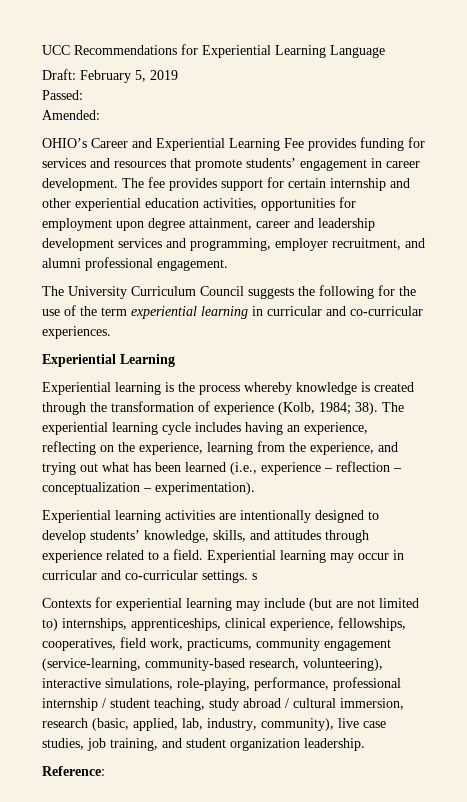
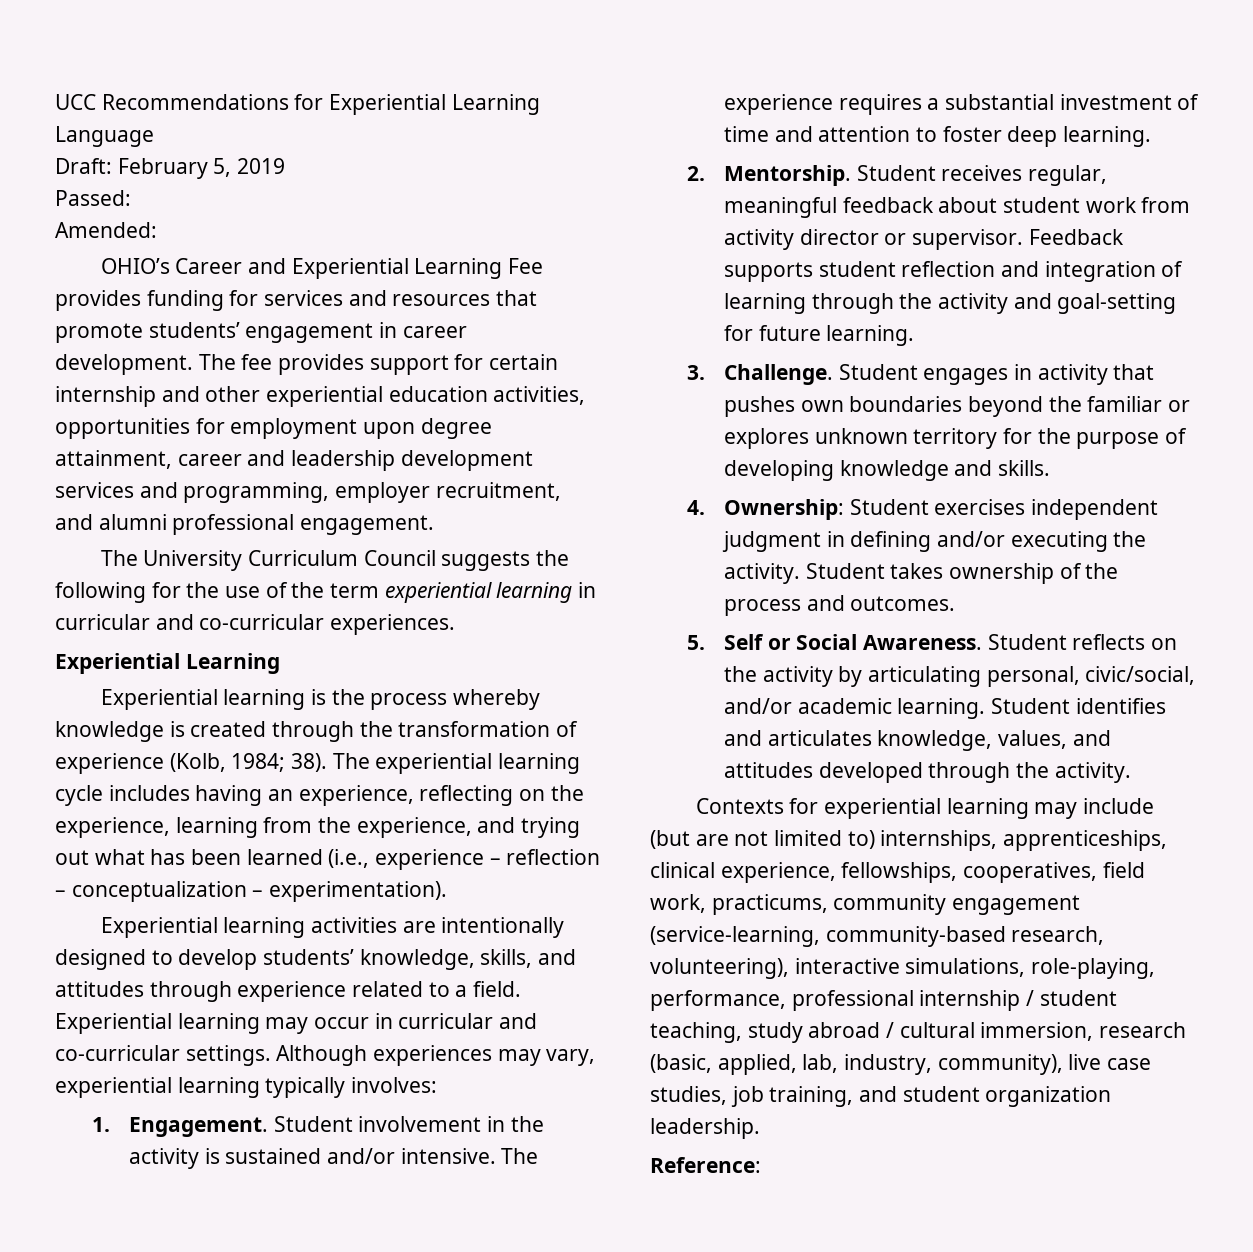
- Experiential learning may occur in curricular and co-curricular settings. s
+ Experiential learning may occur in curricular and co-curricular settings. Although experiences may vary, experiential learning typically involves:
+ 1. Engagement. Student involvement in the activity is sustained and/or intensive. The experience requires a substantial investment of time and attention to foster deep learning.
+ 2. Mentorship. Student receives regular, meaningful feedback about student work from activity director or supervisor. Feedback supports student reflection and integration of learning through the activity and goal-setting for future learning.
+ 3. Challenge. Student engages in activity that pushes own boundaries beyond the familiar or explores unknown territory for the purpose of developing knowledge and skills.
+ 4. Ownership: Student exercises independent judgment in defining and/or executing the activity. Student takes ownership of the process and outcomes.
+ 5. Self or Social Awareness. Student reflects on the activity by articulating personal, civic/social, and/or academic learning. Student identifies and articulates knowledge, values, and attitudes developed through the activity.

